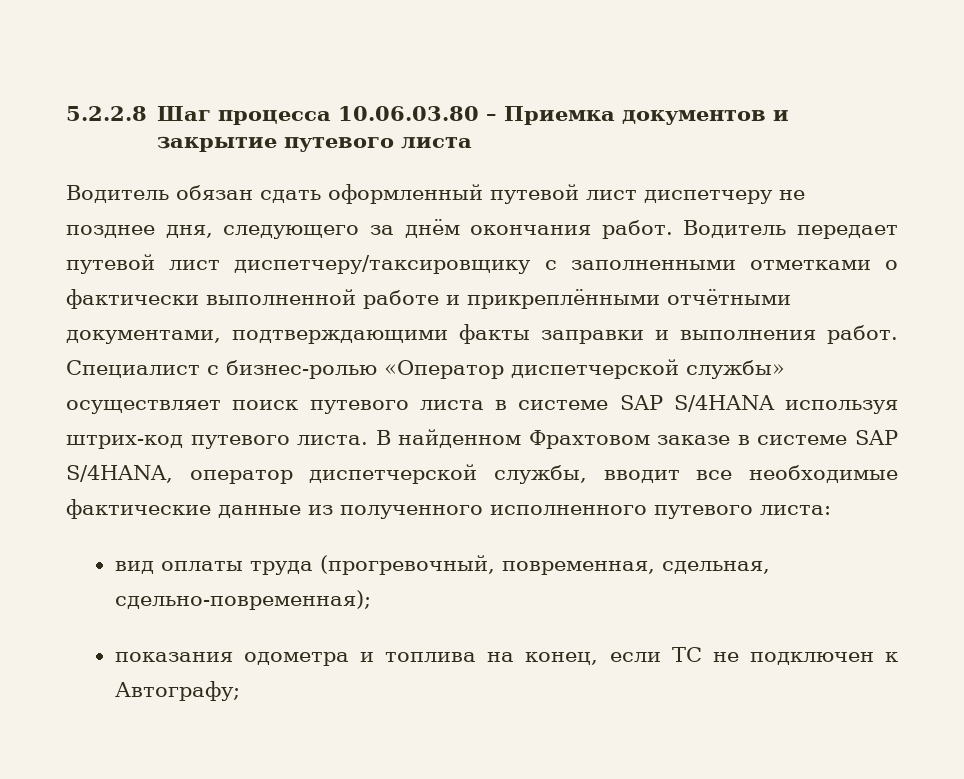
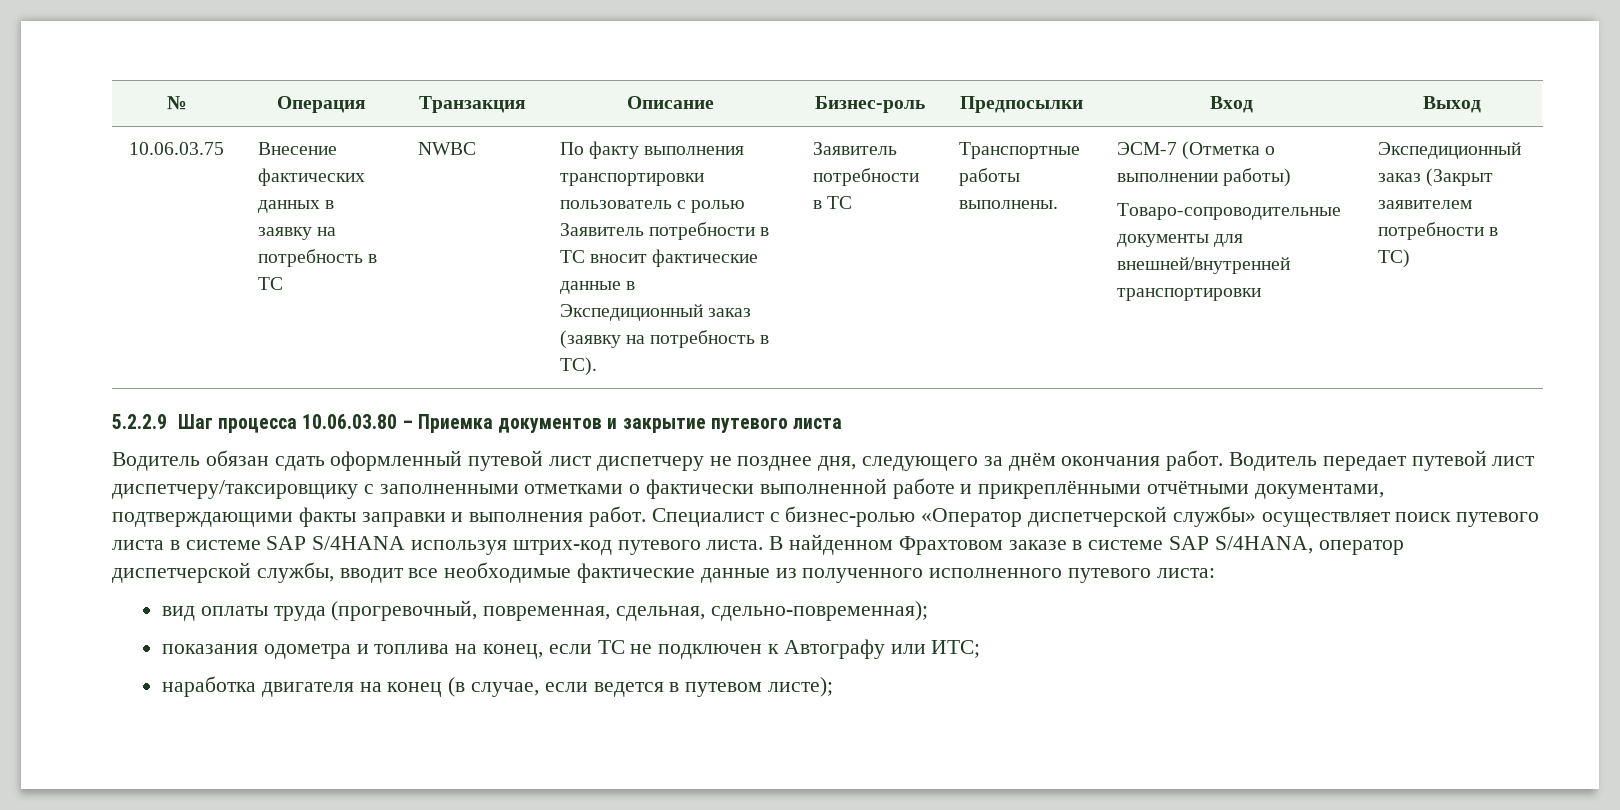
- 5.2.2.8 Шаг процесса 10.06.03.80 – Приемка документов и закрытие путевого листа
+ № | Операция | Транзакция | Описание | Бизнес-роль | Предпосылки | Вход | Выход
+ 10.06.03.75 | Внесение фактических данных в заявку на потребность в ТС | NWBC | По факту выполнения транспортировки пользователь с ролью Заявитель потребности в ТС вносит фактические данные в Экспедиционный заказ (заявку на потребность в ТС). | Заявитель потребности в ТС | Транспортные работы выполнены. | ЭСМ-7 (Отметка о выполнении работы)
+ Товаро-сопроводительные документы для внешней/внутренней транспортировки | Экспедиционный заказ (Закрыт заявителем потребности в ТС)
+ 5.2.2.9 Шаг процесса 10.06.03.80 – Приемка документов и закрытие путевого листа
- показания одометра и топлива на конец, если ТС не подключен к Автографу;
+ показания одометра и топлива на конец, если ТС не подключен к Автографу или ИТС;
+ наработка двигателя на конец (в случае, если ведется в путевом листе);

